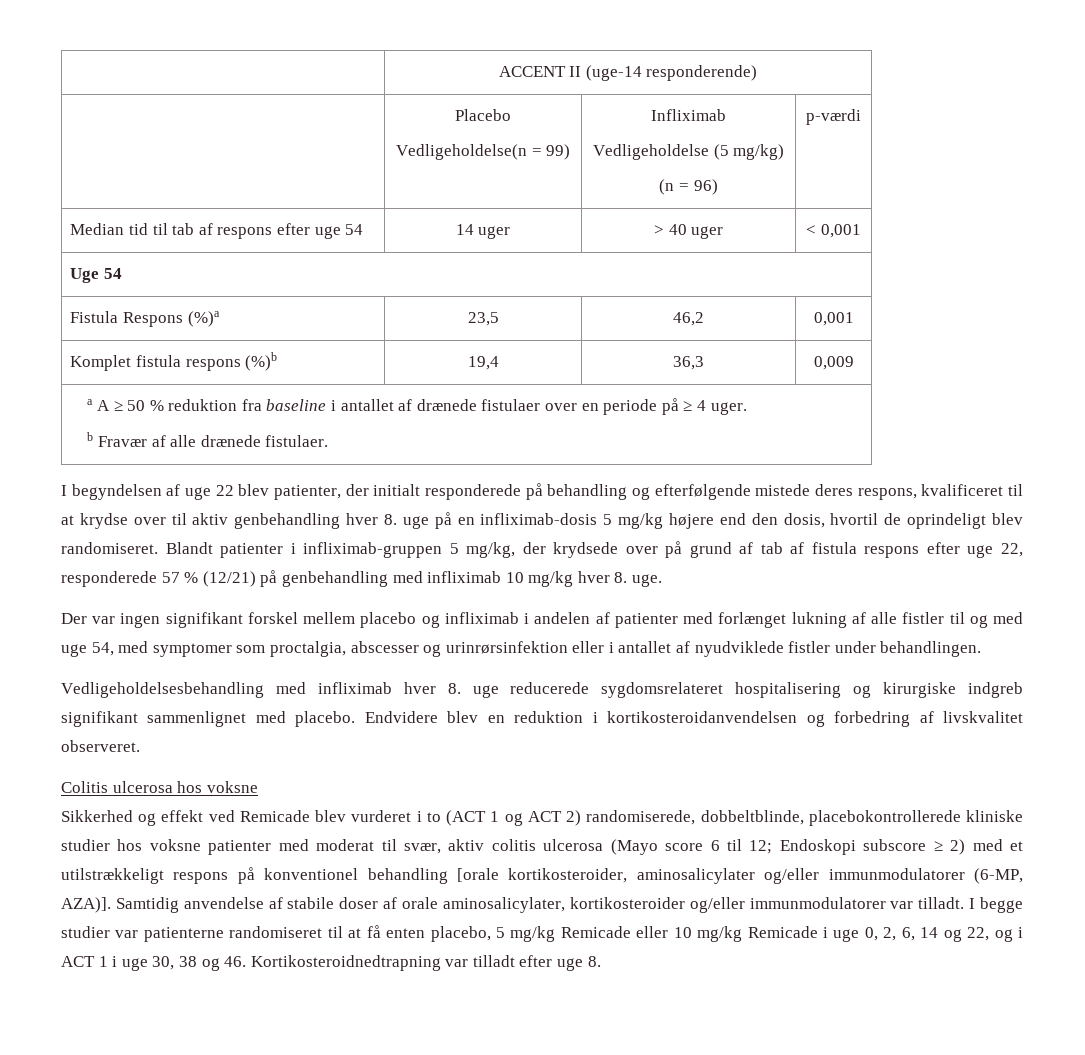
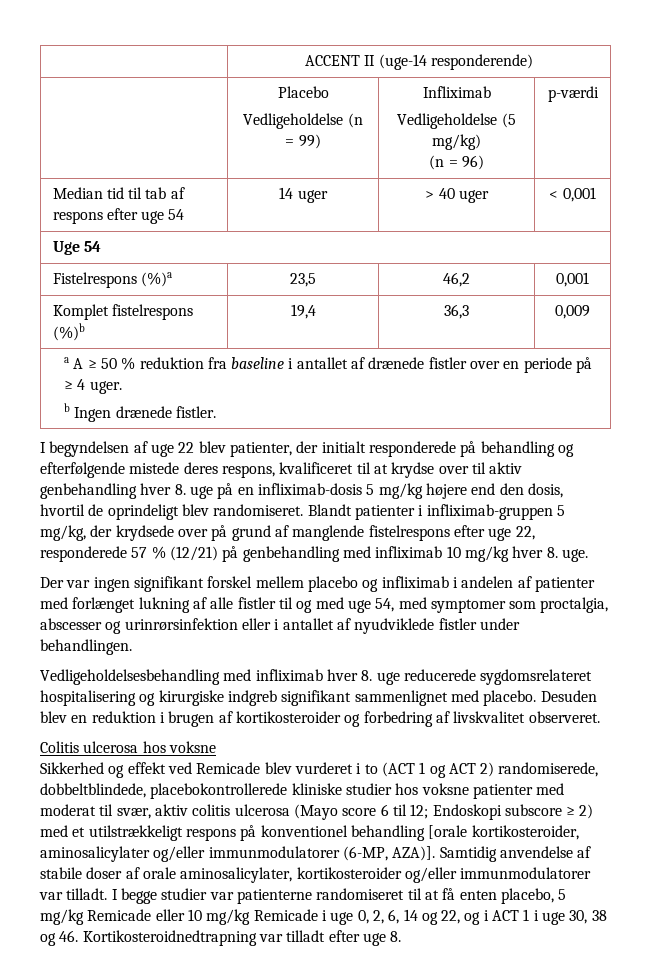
  | Placebo
- Vedligeholdelse(n = 99) | Infliximab
+ Vedligeholdelse (n = 99) | Infliximab
- Fistula Respons (%)a | 23,5 | 46,2 | 0,001
+ Fistelrespons (%)a | 23,5 | 46,2 | 0,001
- Komplet fistula respons (%)b | 19,4 | 36,3 | 0,009
+ Komplet fistelrespons (%)b | 19,4 | 36,3 | 0,009
- a A ≥ 50 % reduktion fra baseline i antallet af drænede fistulaer over en periode på ≥ 4 uger.
- b Fravær af alle drænede fistulaer.
+ a A ≥ 50 % reduktion fra baseline i antallet af drænede fistler over en periode på ≥ 4 uger.
+ b Ingen drænede fistler.
- Blandt patienter i infliximab-gruppen 5 mg/kg, der krydsede over på grund af tab af fistula respons efter uge 22, responderede 57 % (12/21) på genbehandling med infliximab 10 mg/kg hver 8. uge.
+ Blandt patienter i infliximab-gruppen 5 mg/kg, der krydsede over på grund af manglende fistelrespons efter uge 22, responderede 57 % (12/21) på genbehandling med infliximab 10 mg/kg hver 8. uge.
- Endvidere blev en reduktion i kortikosteroidanvendelsen og forbedring af livskvalitet observeret.
+ Desuden blev en reduktion i brugen af kortikosteroider og forbedring af livskvalitet observeret.
- Sikkerhed og effekt ved Remicade blev vurderet i to (ACT 1 og ACT 2) randomiserede, dobbeltblinde, placebokontrollerede kliniske studier hos voksne patienter med moderat til svær, aktiv colitis ulcerosa (Mayo score 6 til 12; Endoskopi subscore ≥ 2) med et utilstrækkeligt respons på konventionel behandling [orale kortikosteroider, aminosalicylater og/eller immunmodulatorer (6-MP, AZA)].
+ Sikkerhed og effekt ved Remicade blev vurderet i to (ACT 1 og ACT 2) randomiserede, dobbeltblindede, placebokontrollerede kliniske studier hos voksne patienter med moderat til svær, aktiv colitis ulcerosa (Mayo score 6 til 12; Endoskopi subscore ≥ 2) med et utilstrækkeligt respons på konventionel behandling [orale kortikosteroider, aminosalicylater og/eller immunmodulatorer (6-MP, AZA)].

